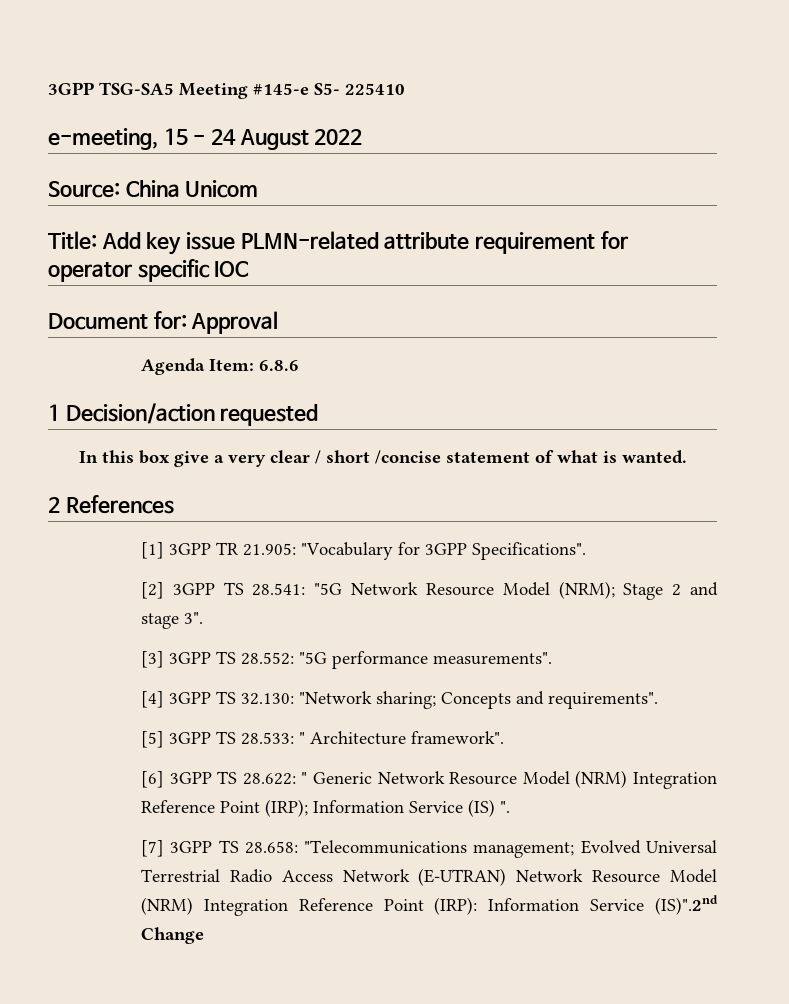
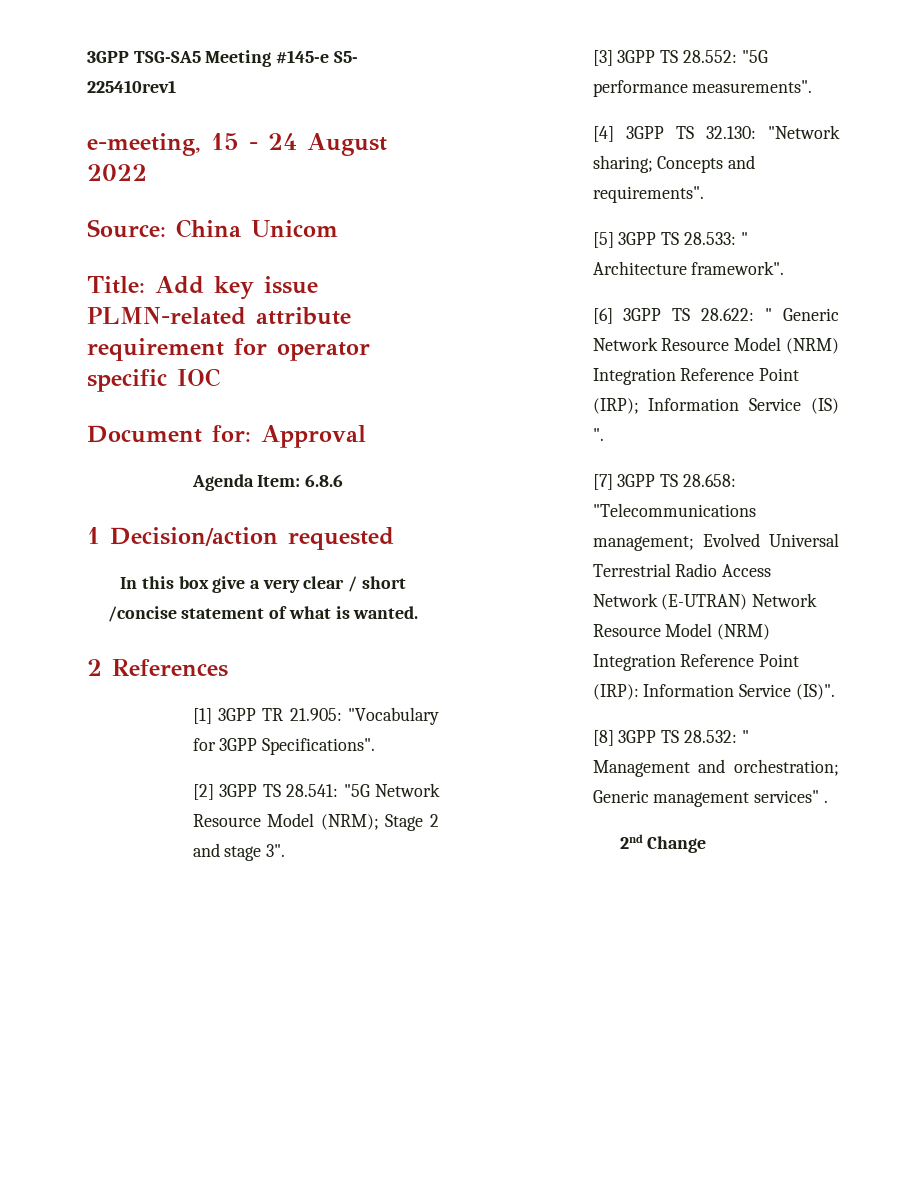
- 3GPP TSG-SA5 Meeting #145-e S5- 225410
+ 3GPP TSG-SA5 Meeting #145-e S5- 225410rev1
- [7] 3GPP TS 28.658: "Telecommunications management; Evolved Universal Terrestrial Radio Access Network (E-UTRAN) Network Resource Model (NRM) Integration Reference Point (IRP): Information Service (IS)".2nd Change
+ [7] 3GPP TS 28.658: "Telecommunications management; Evolved Universal Terrestrial Radio Access Network (E-UTRAN) Network Resource Model (NRM) Integration Reference Point (IRP): Information Service (IS)".
+ [8] 3GPP TS 28.532: " Management and orchestration; Generic management services" .
+ 2nd Change

